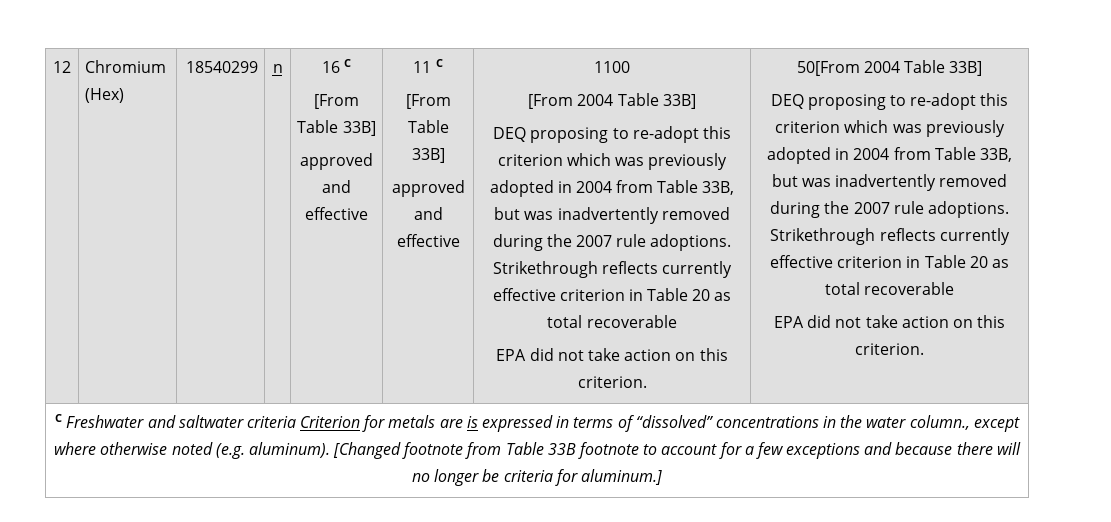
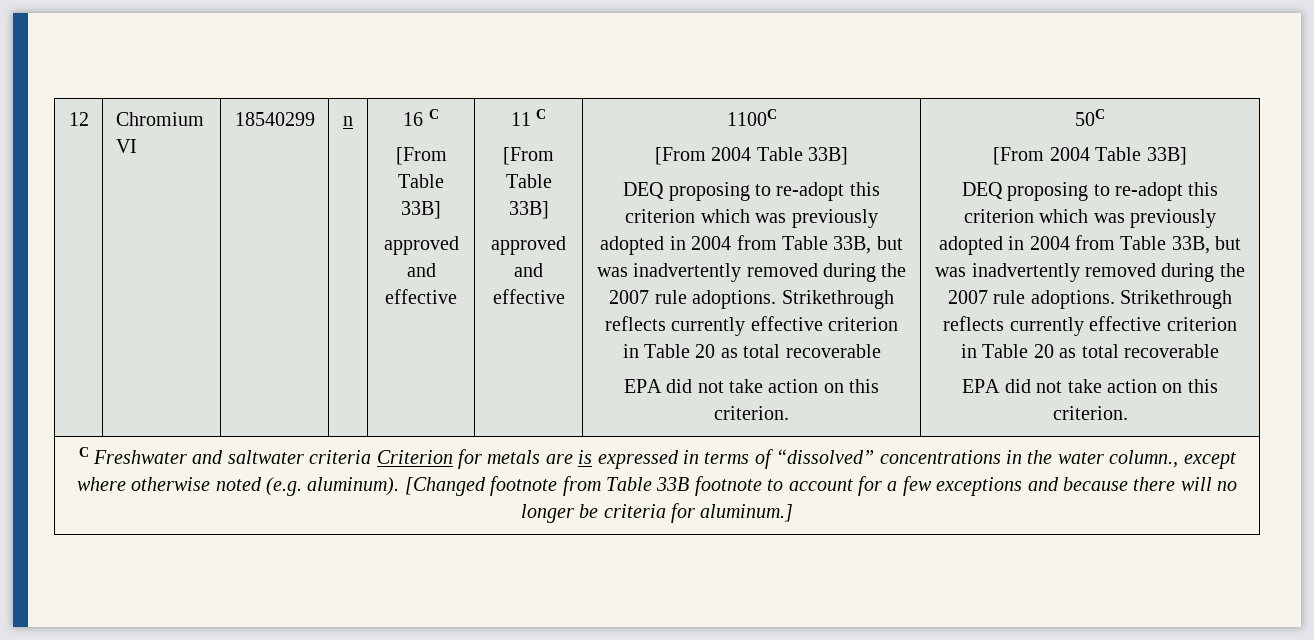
- Chromium (Hex)
+ Chromium VI
- 1100
+ 1100C
- 50[From 2004 Table 33B]
+ 50C
+ [From 2004 Table 33B]

